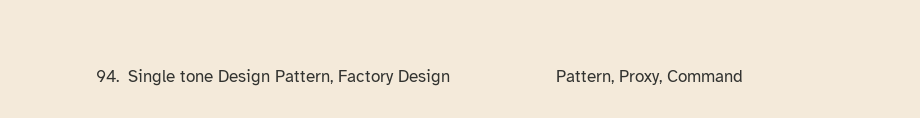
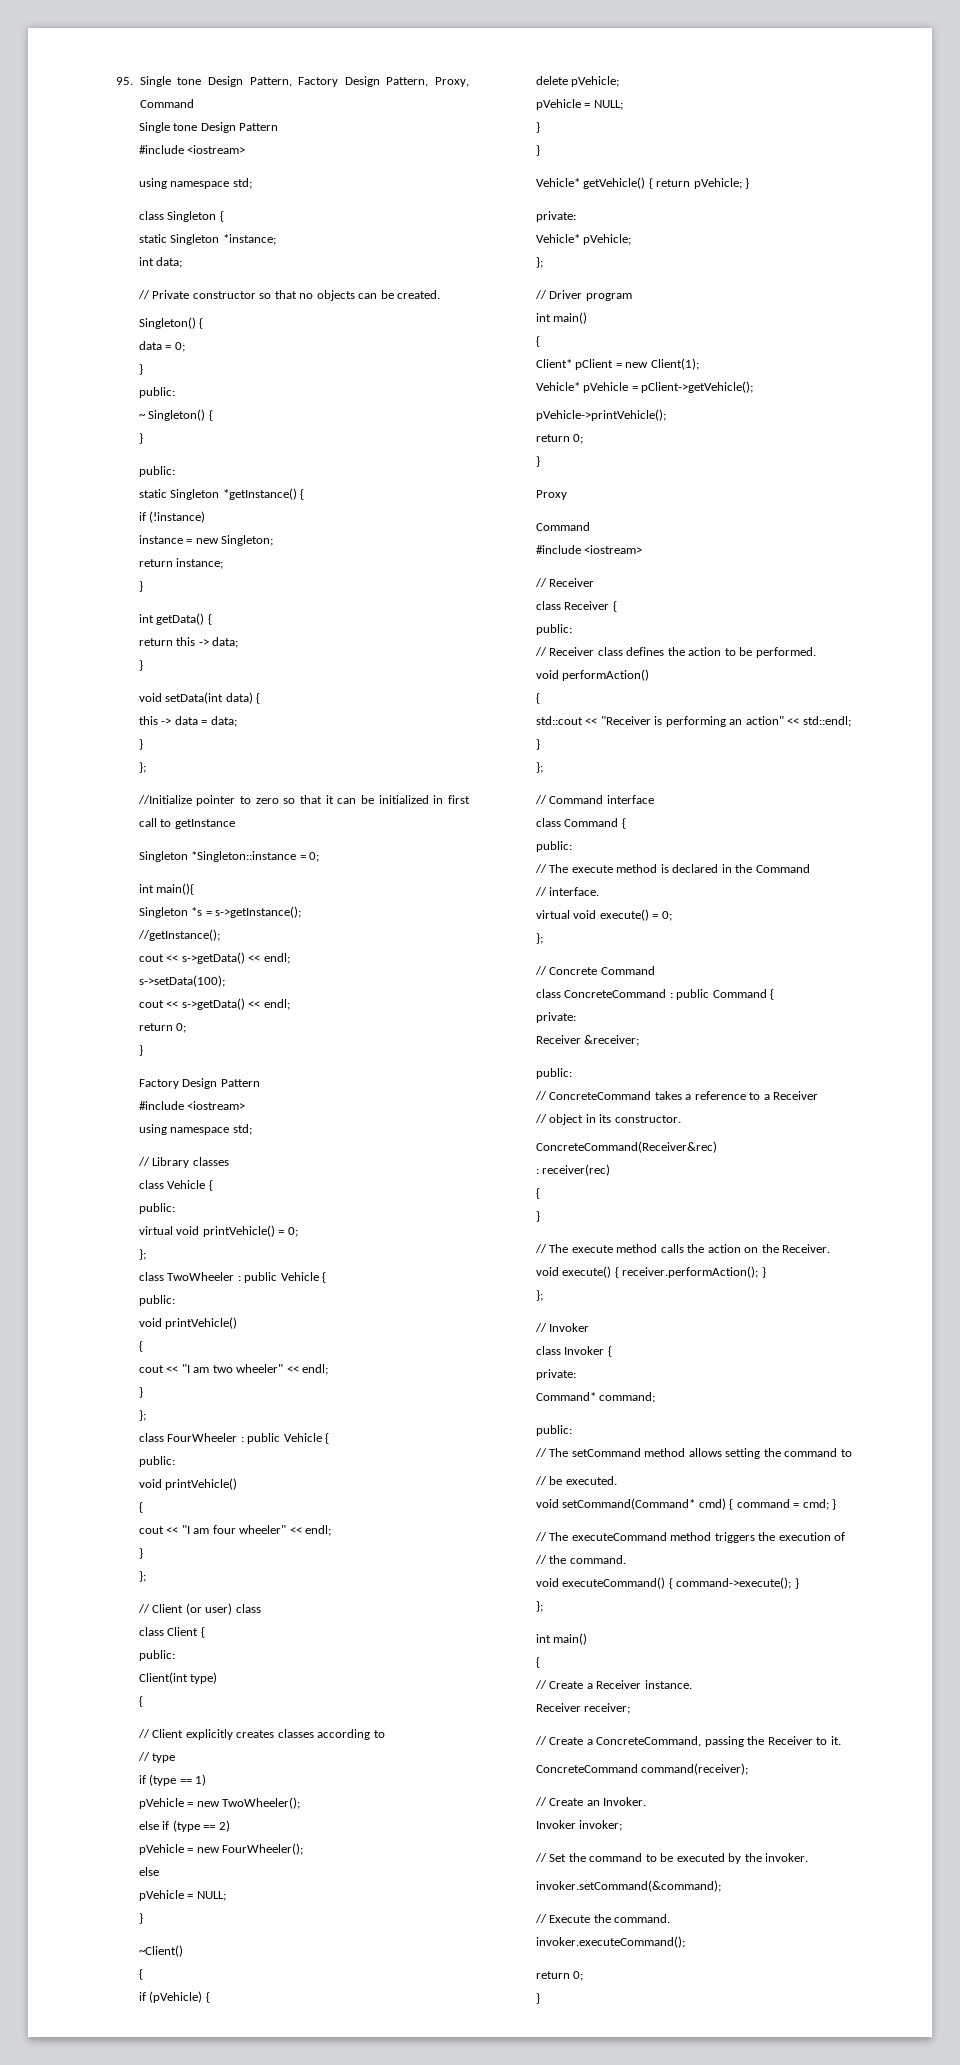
- 94. Single tone Design Pattern, Factory Design Pattern, Proxy, Command
+ 95. Single tone Design Pattern, Factory Design Pattern, Proxy, Command
+ Single tone Design Pattern
+ #include <iostream>
+ using namespace std;
+ class Singleton {
+ static Singleton *instance;
+ int data;
+ // Private constructor so that no objects can be created.
+ Singleton() {
+ data = 0;
+ }
+ public:
+ ~ Singleton() {
+ }
+ public:
+ static Singleton *getInstance() {
+ if (!instance)
+ instance = new Singleton;
+ return instance;
+ }
+ int getData() {
+ return this -> data;
+ }
+ void setData(int data) {
+ this -> data = data;
+ }
+ };
+ //Initialize pointer to zero so that it can be initialized in first call to getInstance
+ Singleton *Singleton::instance = 0;
+ int main(){
+ Singleton *s = s->getInstance();
+ //getInstance();
+ cout << s->getData() << endl;
+ s->setData(100);
+ cout << s->getData() << endl;
+ return 0;
+ }
+ Factory Design Pattern
+ #include <iostream>
+ using namespace std;
+ // Library classes
+ class Vehicle {
+ public:
+ virtual void printVehicle() = 0;
+ };
+ class TwoWheeler : public Vehicle {
+ public:
+ void printVehicle()
+ {
+ cout << "I am two wheeler" << endl;
+ }
+ };
+ class FourWheeler : public Vehicle {
+ public:
+ void printVehicle()
+ {
+ cout << "I am four wheeler" << endl;
+ }
+ };
+ // Client (or user) class
+ class Client {
+ public:
+ Client(int type)
+ {
+ // Client explicitly creates classes according to
+ // type
+ if (type == 1)
+ pVehicle = new TwoWheeler();
+ else if (type == 2)
+ pVehicle = new FourWheeler();
+ else
+ pVehicle = NULL;
+ }
+ ~Client()
+ {
+ if (pVehicle) {
+ delete pVehicle;
+ pVehicle = NULL;
+ }
+ }
+ Vehicle* getVehicle() { return pVehicle; }
+ private:
+ Vehicle* pVehicle;
+ };
+ // Driver program
+ int main()
+ {
+ Client* pClient = new Client(1);
+ Vehicle* pVehicle = pClient->getVehicle();
+ pVehicle->printVehicle();
+ return 0;
+ }
+ Proxy
+ Command
+ #include <iostream>
+ // Receiver
+ class Receiver {
+ public:
+ // Receiver class defines the action to be performed.
+ void performAction()
+ {
+ std::cout << "Receiver is performing an action" << std::endl;
+ }
+ };
+ // Command interface
+ class Command {
+ public:
+ // The execute method is declared in the Command
+ // interface.
+ virtual void execute() = 0;
+ };
+ // Concrete Command
+ class ConcreteCommand : public Command {
+ private:
+ Receiver &receiver;
+ public:
+ // ConcreteCommand takes a reference to a Receiver
+ // object in its constructor.
+ ConcreteCommand(Receiver&rec)
+ : receiver(rec)
+ {
+ }
+ // The execute method calls the action on the Receiver.
+ void execute() { receiver.performAction(); }
+ };
+ // Invoker
+ class Invoker {
+ private:
+ Command* command;
+ public:
+ // The setCommand method allows setting the command to
+ // be executed.
+ void setCommand(Command* cmd) { command = cmd; }
+ // The executeCommand method triggers the execution of
+ // the command.
+ void executeCommand() { command->execute(); }
+ };
+ int main()
+ {
+ // Create a Receiver instance.
+ Receiver receiver;
+ // Create a ConcreteCommand, passing the Receiver to it.
+ ConcreteCommand command(receiver);
+ // Create an Invoker.
+ Invoker invoker;
+ // Set the command to be executed by the invoker.
+ invoker.setCommand(&command);
+ // Execute the command.
+ invoker.executeCommand();
+ return 0;
+ }

